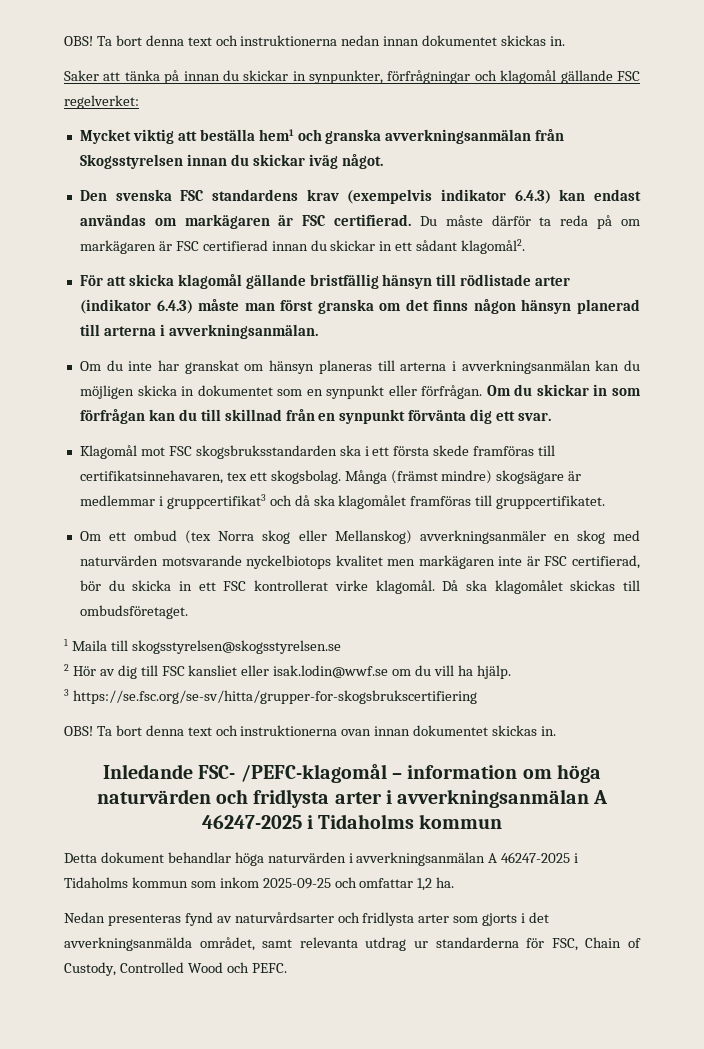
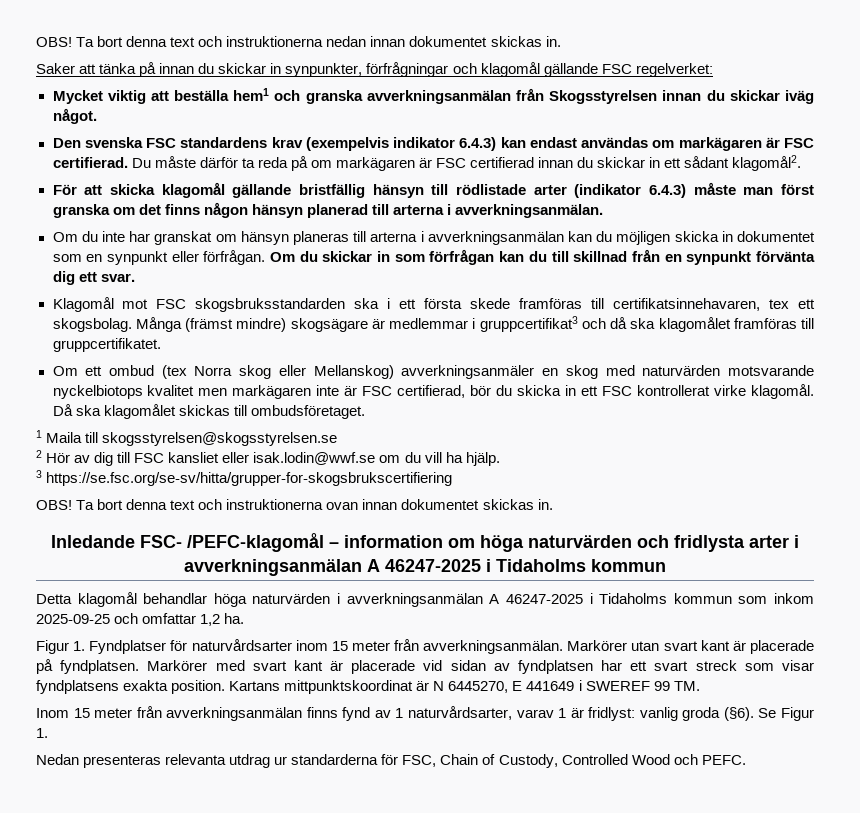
- Detta dokument behandlar höga naturvärden i avverkningsanmälan A 46247-2025 i Tidaholms kommun som inkom 2025-09-25 och omfattar 1,2 ha.
+ Detta klagomål behandlar höga naturvärden i avverkningsanmälan A 46247-2025 i Tidaholms kommun som inkom 2025-09-25 och omfattar 1,2 ha.
- Nedan presenteras fynd av naturvårdsarter och fridlysta arter som gjorts i det avverkningsanmälda området, samt relevanta utdrag ur standarderna för FSC, Chain of Custody, Controlled Wood och PEFC.
+ Figur 1. Fyndplatser för naturvårdsarter inom 15 meter från avverkningsanmälan. Markörer utan svart kant är placerade på fyndplatsen. Markörer med svart kant är placerade vid sidan av fyndplatsen har ett svart streck som visar fyndplatsens exakta position. Kartans mittpunktskoordinat är N 6445270, E 441649 i SWEREF 99 TM.
+ Inom 15 meter från avverkningsanmälan finns fynd av 1 naturvårdsarter, varav 1 är fridlyst: vanlig groda (§6). Se Figur 1.
+ Nedan presenteras relevanta utdrag ur standarderna för FSC, Chain of Custody, Controlled Wood och PEFC.

